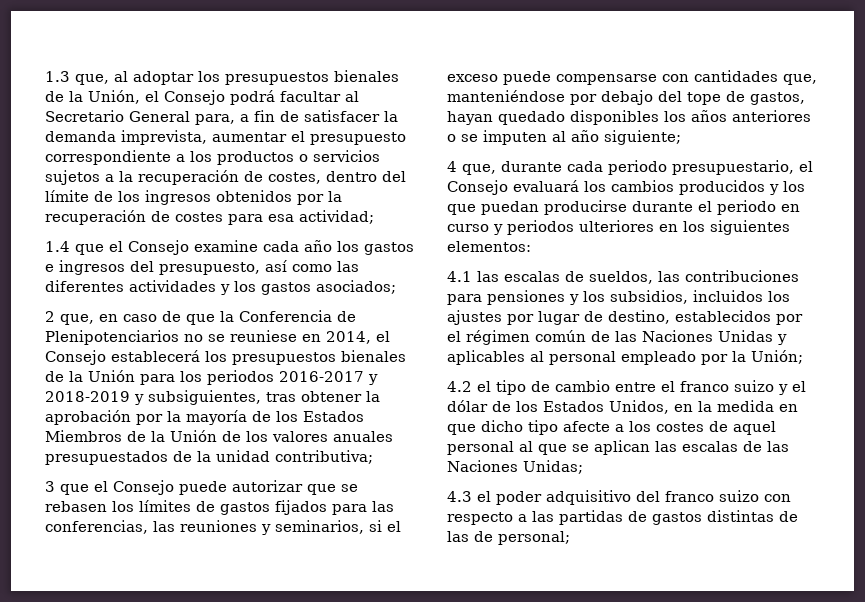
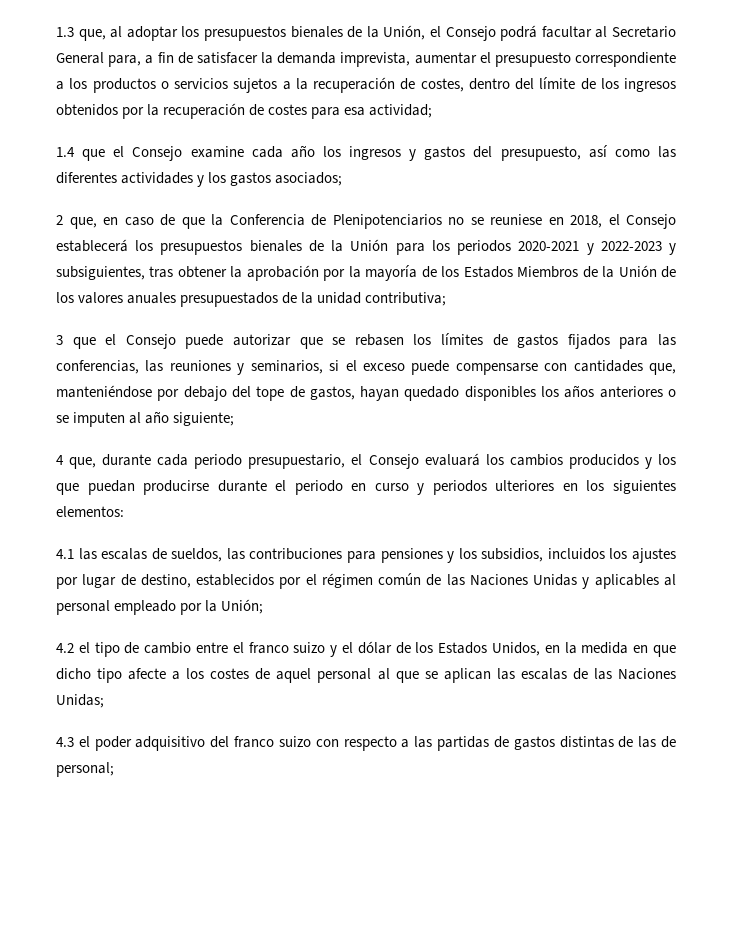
- 1.4 que el Consejo examine cada año los gastos e ingresos del presupuesto, así como las diferentes actividades y los gastos asociados;
+ 1.4 que el Consejo examine cada año los ingresos y gastos del presupuesto, así como las diferentes actividades y los gastos asociados;
- 2 que, en caso de que la Conferencia de Plenipotenciarios no se reuniese en 2014, el Consejo establecerá los presupuestos bienales de la Unión para los periodos 2016-2017 y 2018-2019 y subsiguientes, tras obtener la aprobación por la mayoría de los Estados Miembros de la Unión de los valores anuales presupuestados de la unidad contributiva;
+ 2 que, en caso de que la Conferencia de Plenipotenciarios no se reuniese en 2018, el Consejo establecerá los presupuestos bienales de la Unión para los periodos 2020-2021 y 2022-2023 y subsiguientes, tras obtener la aprobación por la mayoría de los Estados Miembros de la Unión de los valores anuales presupuestados de la unidad contributiva;

